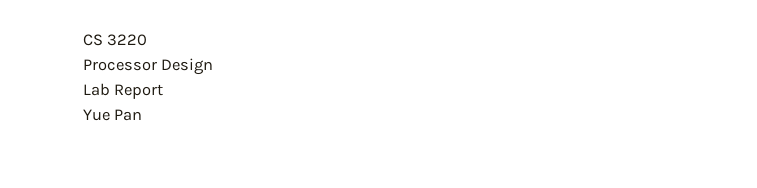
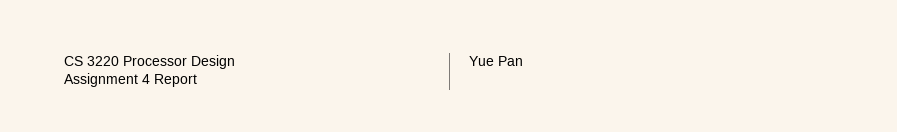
- CS 3220
- Processor Design
+ CS 3220 Processor Design
- Lab Report
+ Assignment 4 Report

